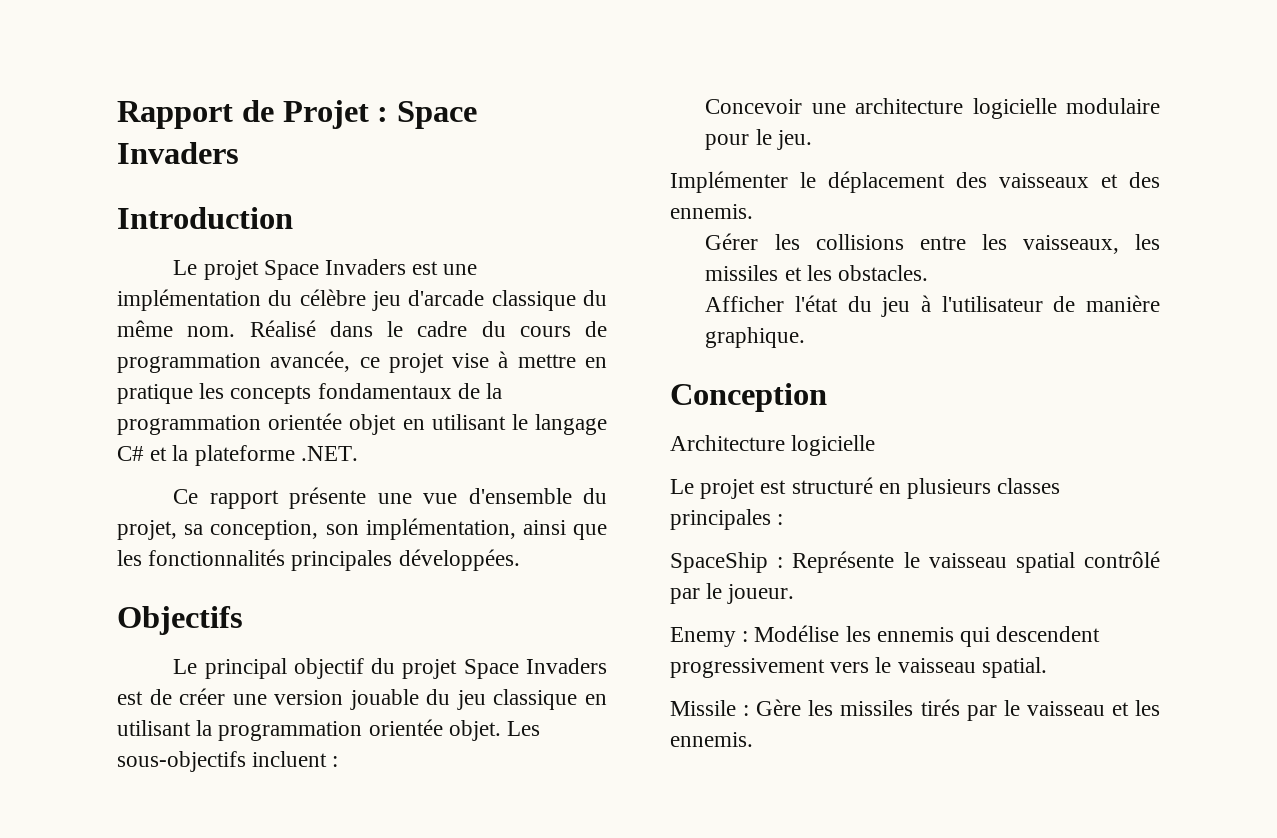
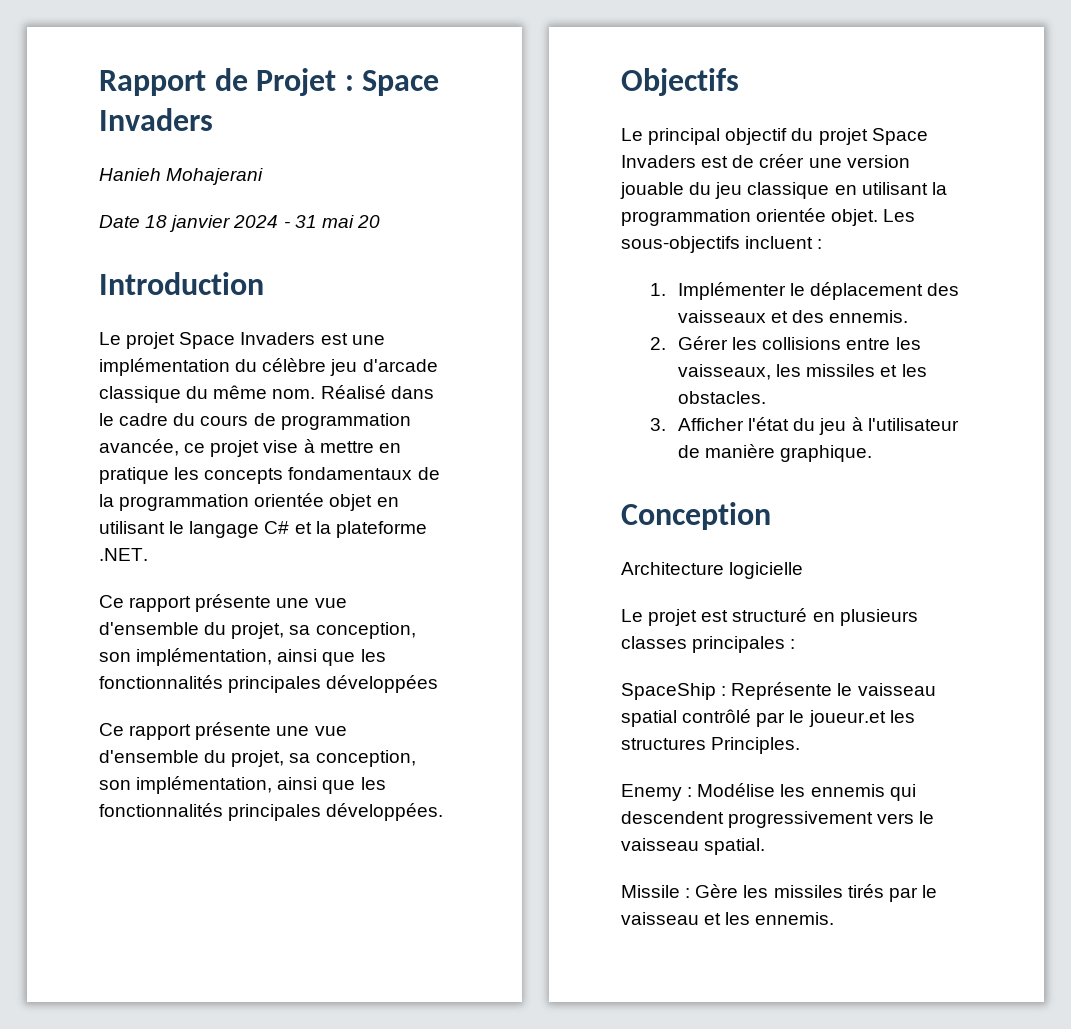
+ Hanieh Mohajerani
+ Date 18 janvier 2024 - 31 mai 20
+ Ce rapport présente une vue d'ensemble du projet, sa conception, son implémentation, ainsi que les fonctionnalités principales développées
- Concevoir une architecture logicielle modulaire pour le jeu.
- Implémenter le déplacement des vaisseaux et des ennemis.
+ 1. Implémenter le déplacement des vaisseaux et des ennemis.
- Gérer les collisions entre les vaisseaux, les missiles et les obstacles.
+ 2. Gérer les collisions entre les vaisseaux, les missiles et les obstacles.
- Afficher l'état du jeu à l'utilisateur de manière graphique.
+ 3. Afficher l'état du jeu à l'utilisateur de manière graphique.
- SpaceShip : Représente le vaisseau spatial contrôlé par le joueur.
+ SpaceShip : Représente le vaisseau spatial contrôlé par le joueur.et les structures Principles.

